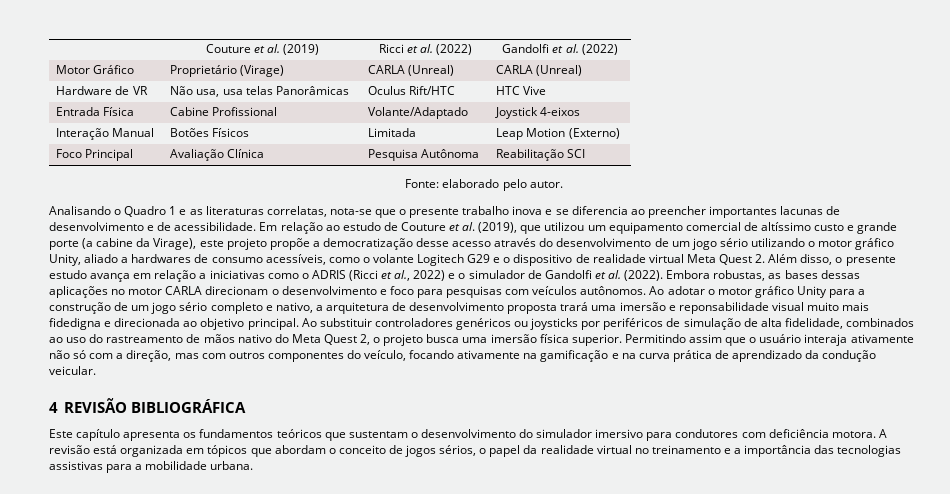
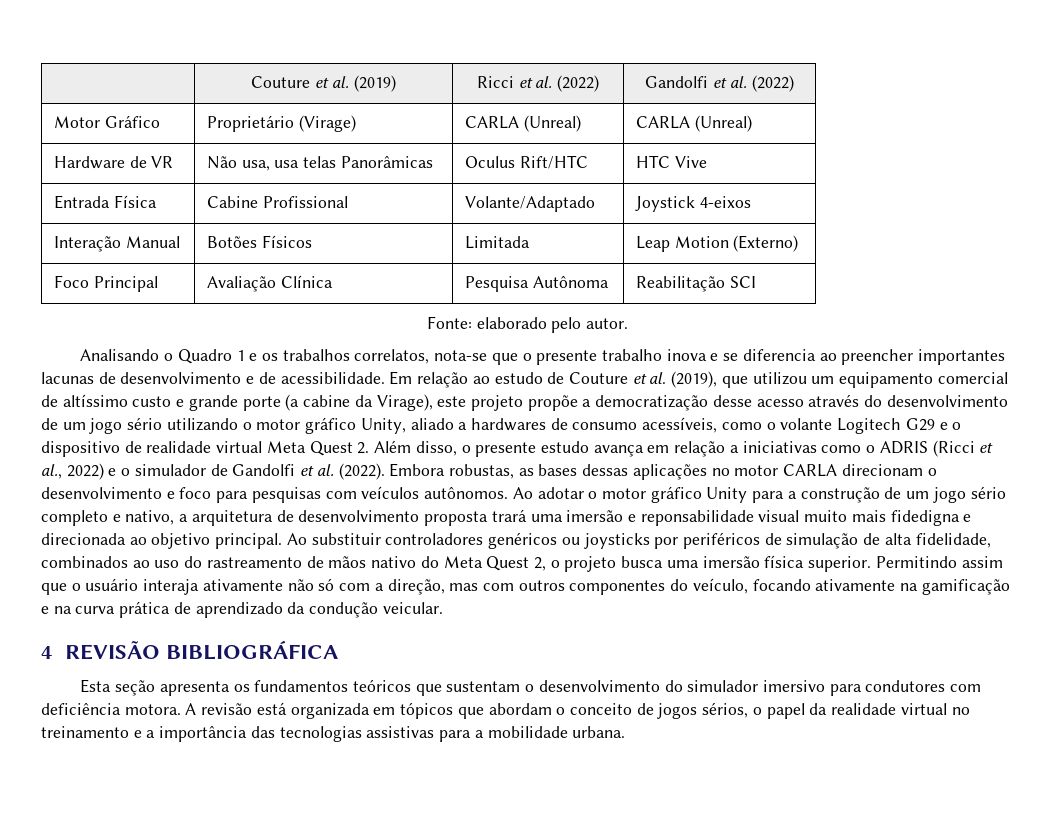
- Analisando o Quadro 1 e as literaturas correlatas, nota-se que o presente trabalho inova e se diferencia ao preencher importantes lacunas de desenvolvimento e de acessibilidade.
+ Analisando o Quadro 1 e os trabalhos correlatos, nota-se que o presente trabalho inova e se diferencia ao preencher importantes lacunas de desenvolvimento e de acessibilidade.
- Este capítulo apresenta os fundamentos teóricos que sustentam o desenvolvimento do simulador imersivo para condutores com deficiência motora.
+ Esta seção apresenta os fundamentos teóricos que sustentam o desenvolvimento do simulador imersivo para condutores com deficiência motora.

